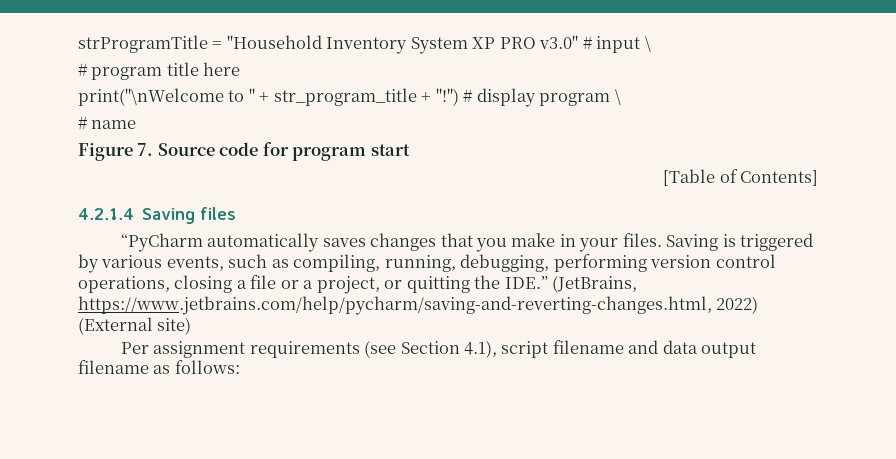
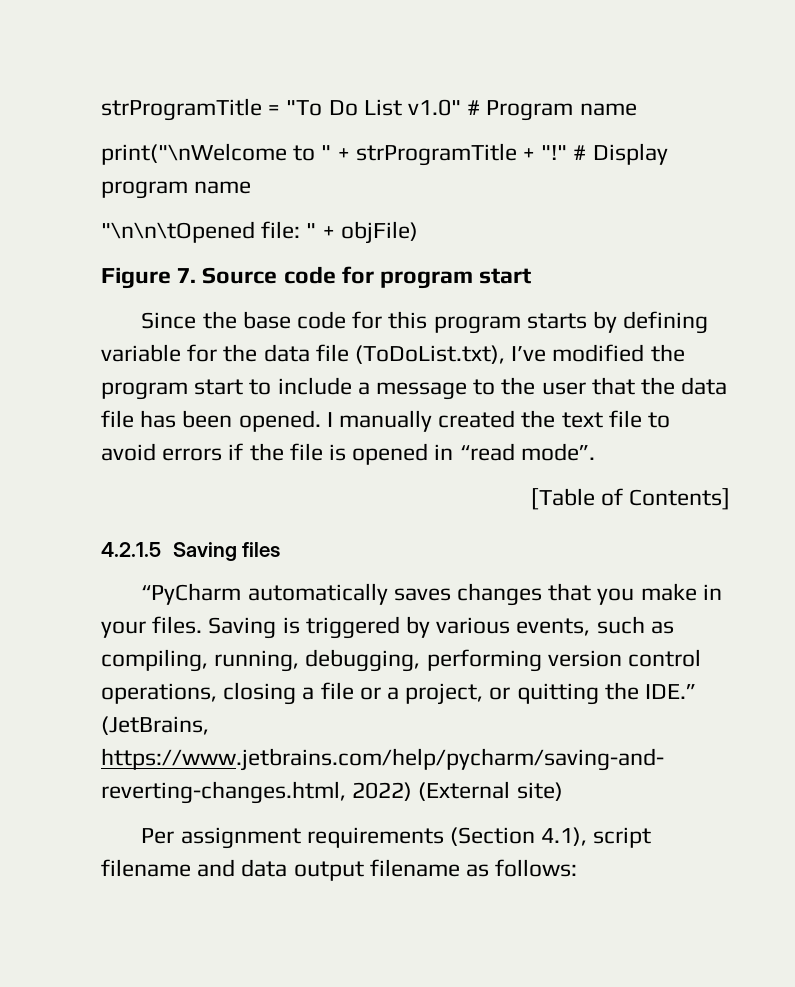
- strProgramTitle = "Household Inventory System XP PRO v3.0" # input \
- # program title here
- print("\nWelcome to " + str_program_title + "!") # display program \
- # name
+ strProgramTitle = "To Do List v1.0" # Program name
+ print("\nWelcome to " + strProgramTitle + "!" # Display program name
+ "\n\n\tOpened file: " + objFile)
+ Since the base code for this program starts by defining variable for the data file (ToDoList.txt), I’ve modified the program start to include a message to the user that the data file has been opened. I manually created the text file to avoid errors if the file is opened in “read mode”.
- 4.2.1.4 Saving files
+ 4.2.1.5 Saving files
- Per assignment requirements (see Section 4.1), script filename and data output filename as follows:
+ Per assignment requirements (Section 4.1), script filename and data output filename as follows:

